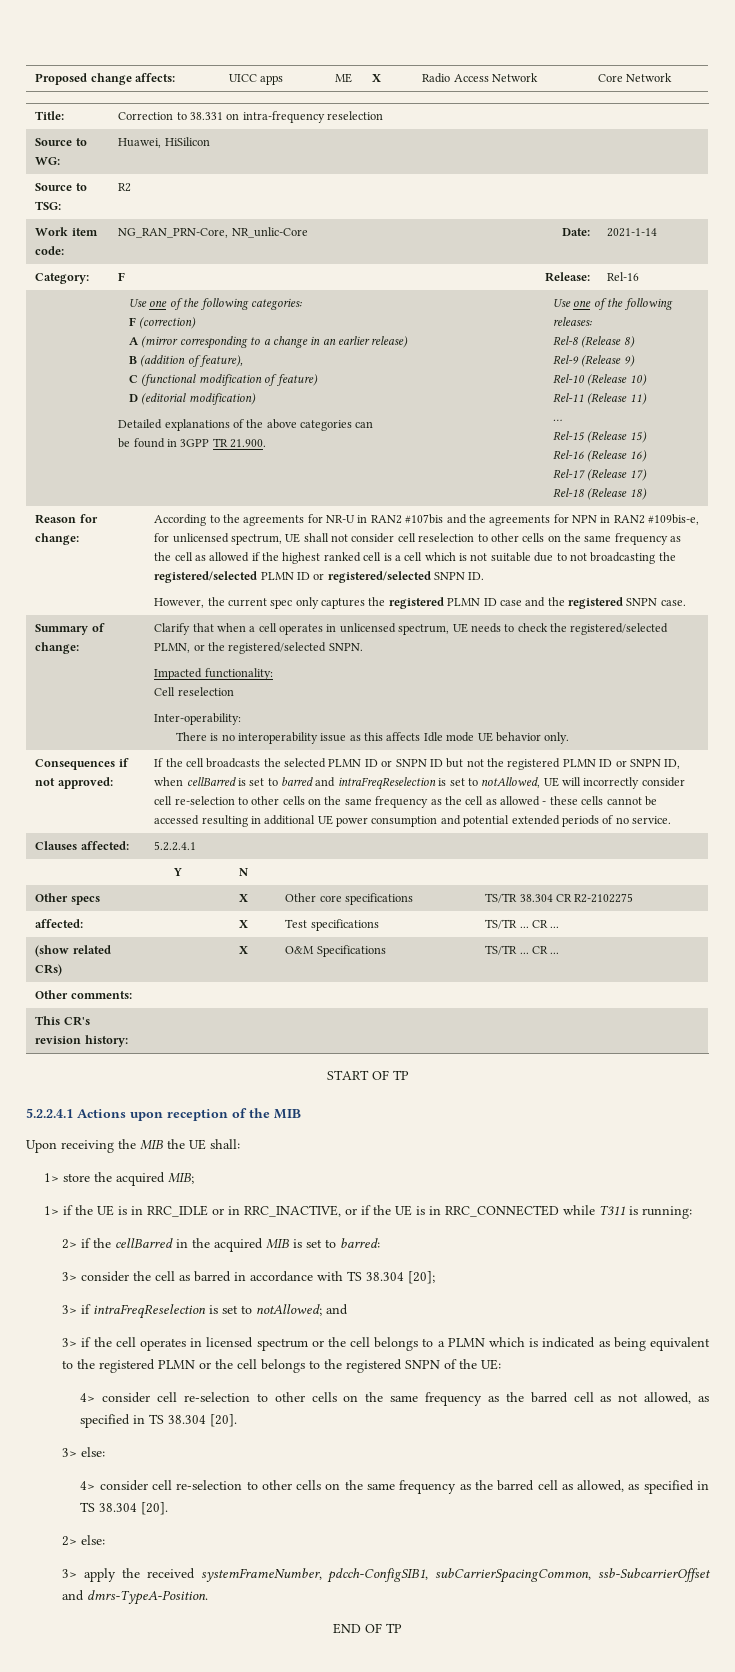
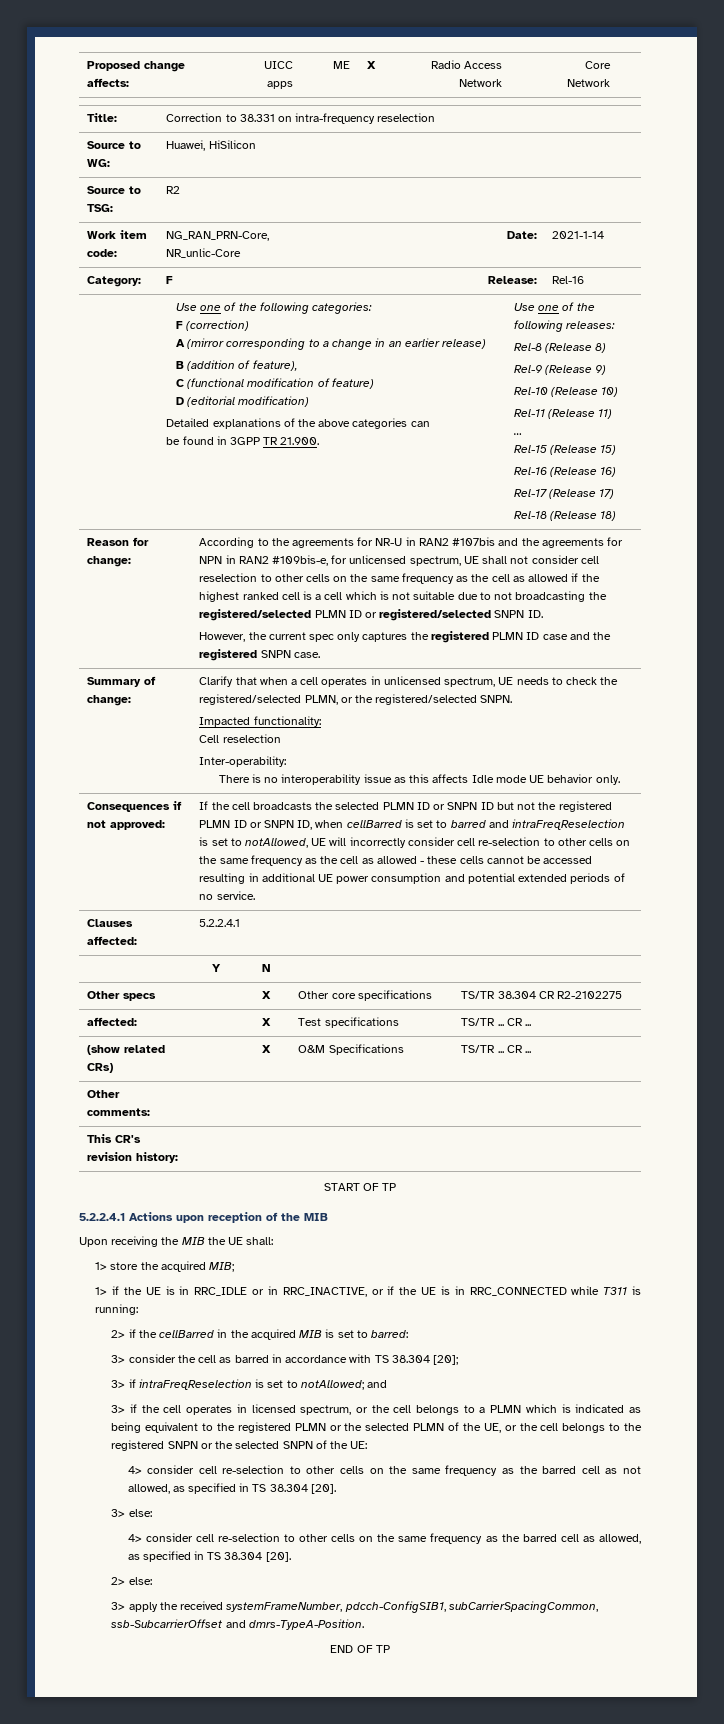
- 3> if the cell operates in licensed spectrum or the cell belongs to a PLMN which is indicated as being equivalent to the registered PLMN or the cell belongs to the registered SNPN of the UE:
+ 3> if the cell operates in licensed spectrum, or the cell belongs to a PLMN which is indicated as being equivalent to the registered PLMN or the selected PLMN of the UE, or the cell belongs to the registered SNPN or the selected SNPN of the UE:

